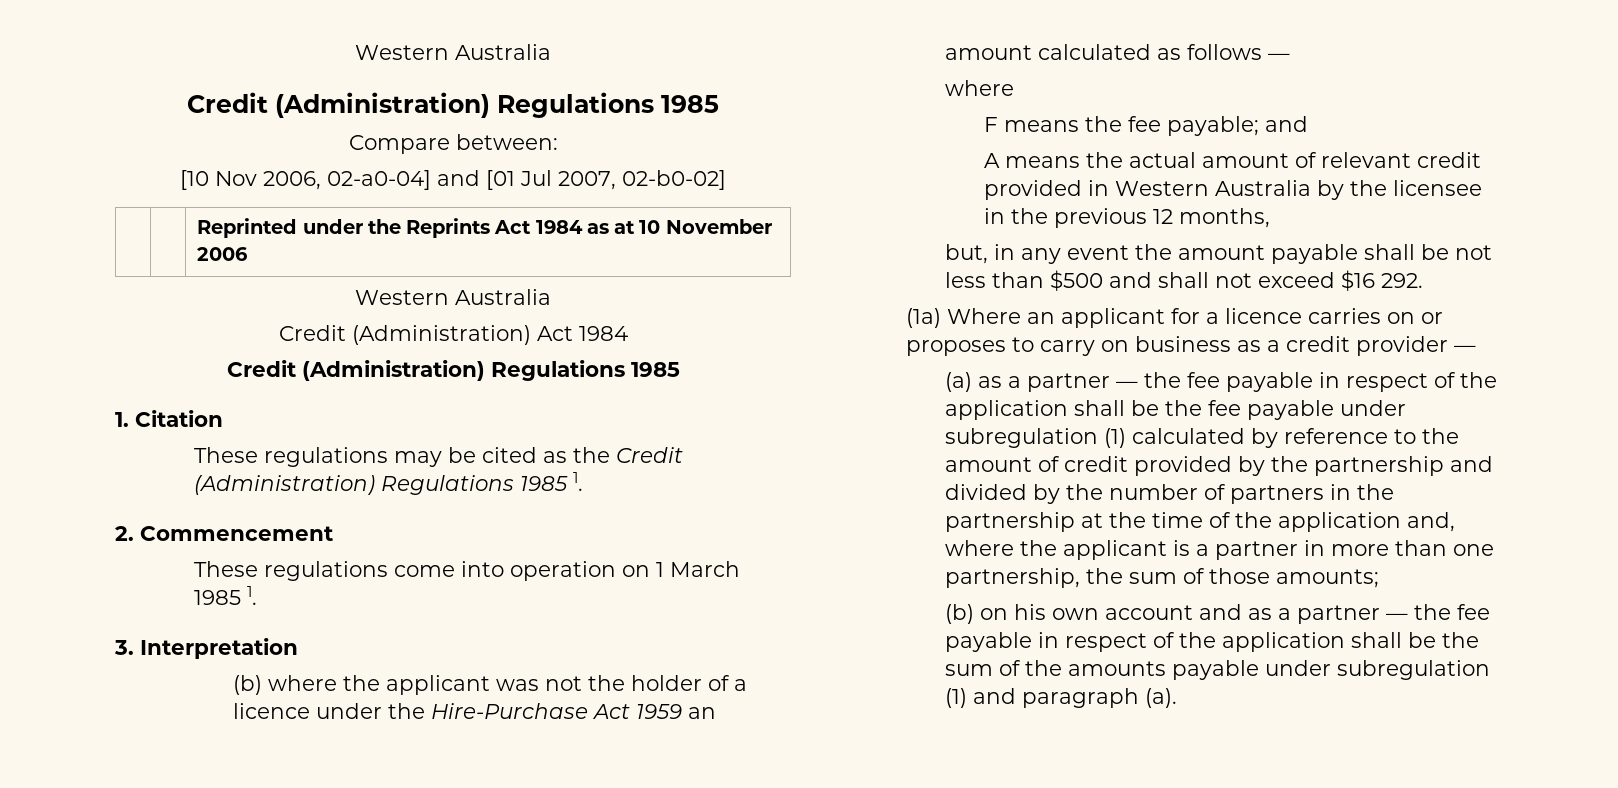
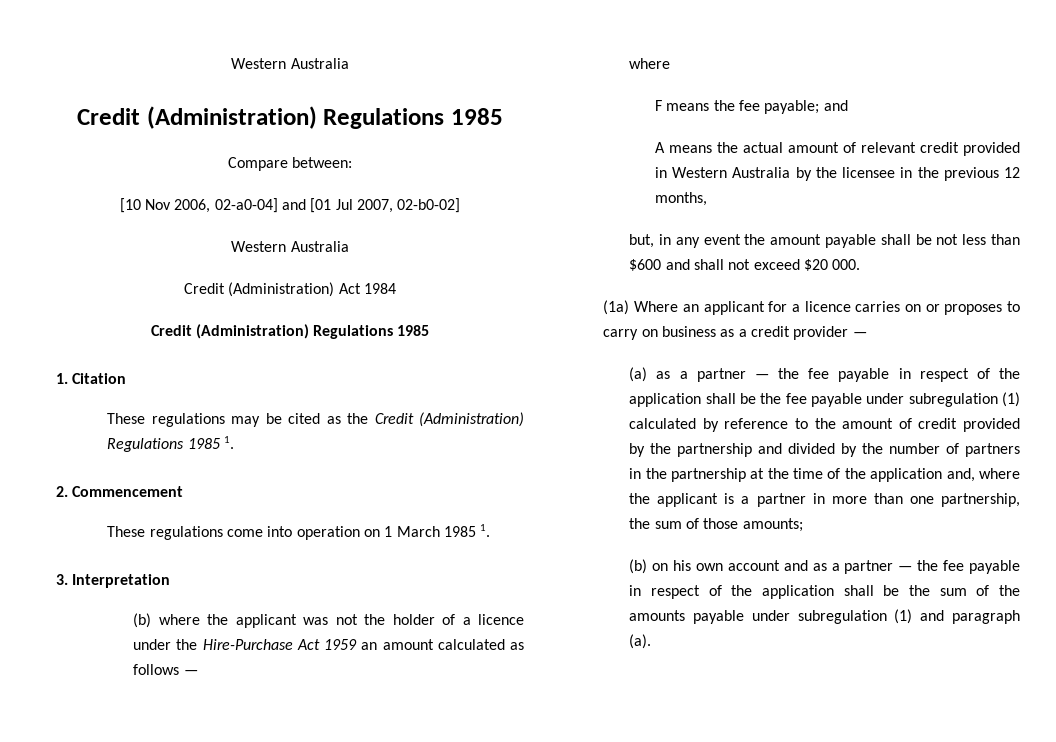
- | | Reprinted under the Reprints Act 1984 as at 10 November 2006
- but, in any event the amount payable shall be not less than $500 and shall not exceed $16 292.
+ but, in any event the amount payable shall be not less than $600 and shall not exceed $20 000.

